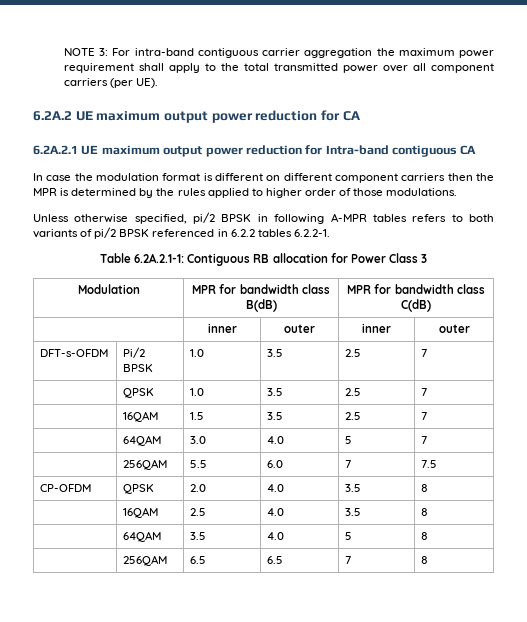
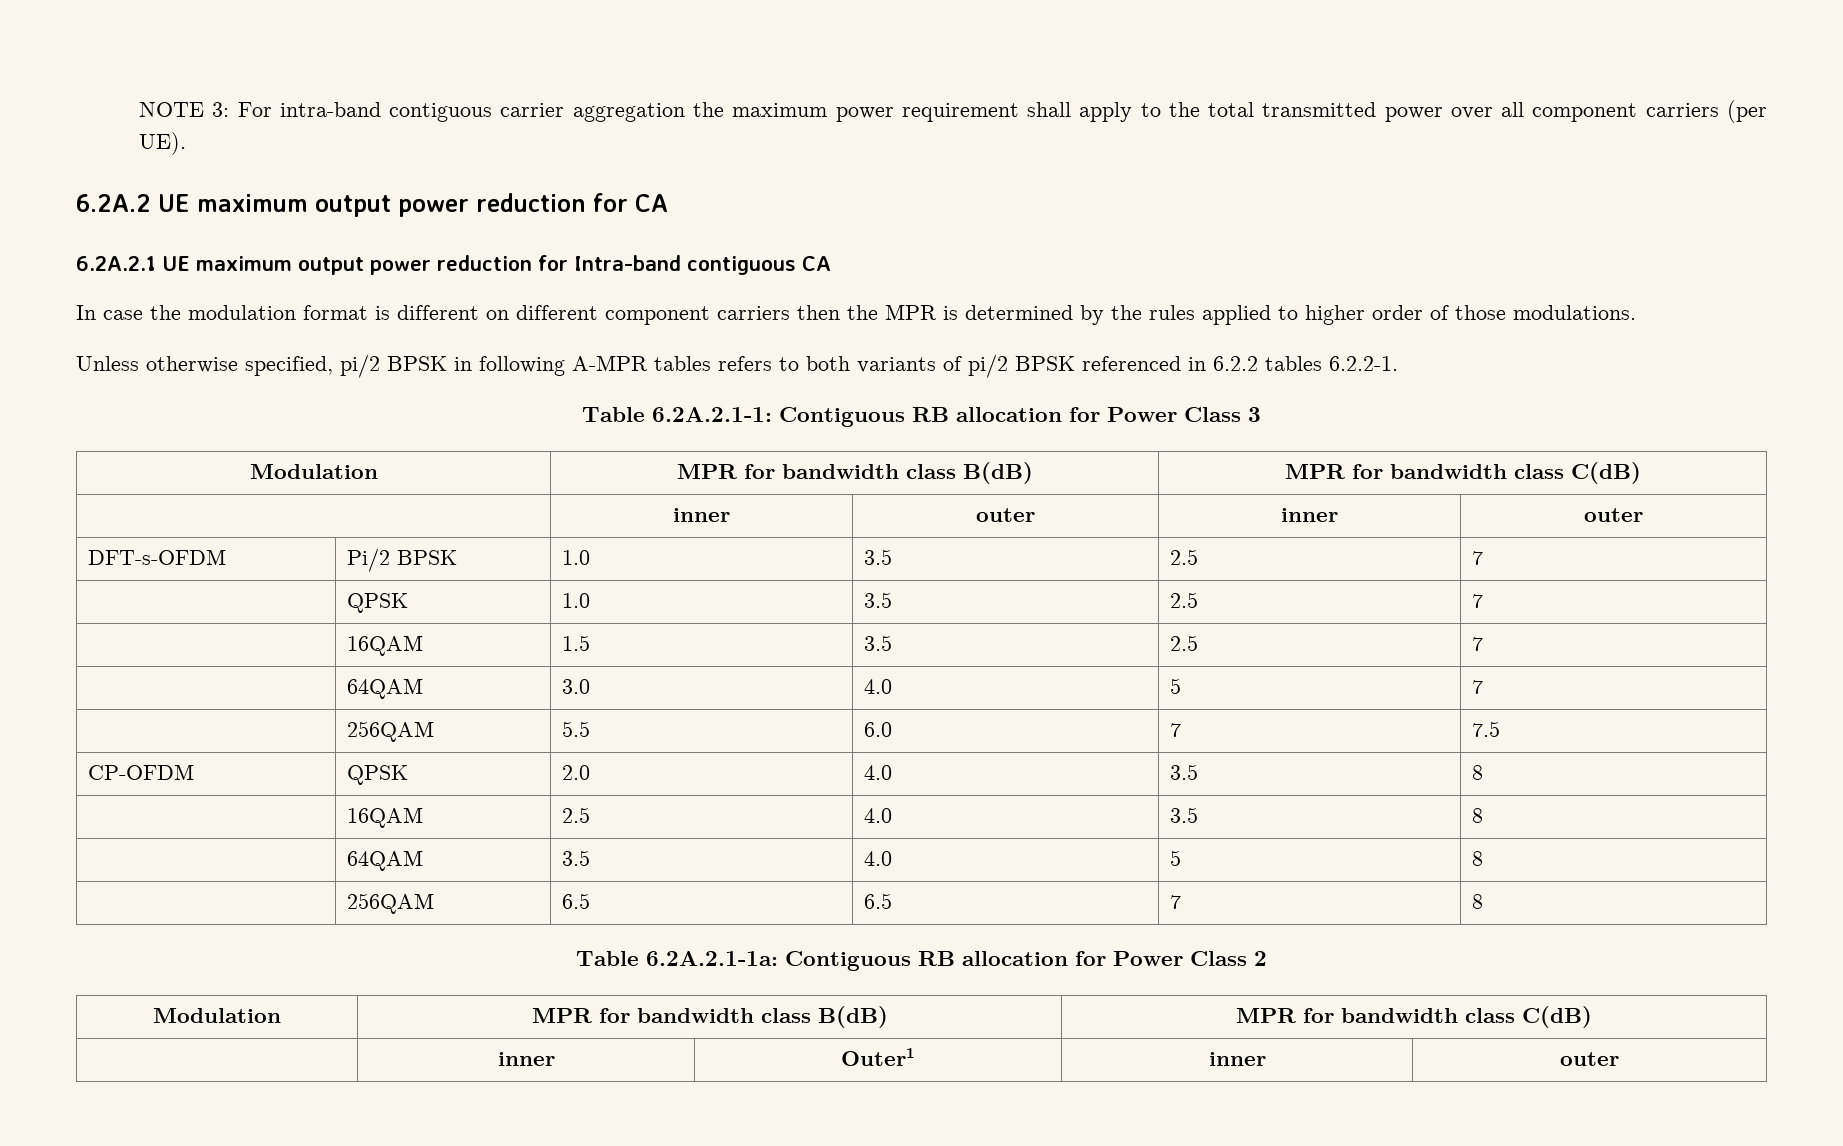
+ Table 6.2A.2.1-1a: Contiguous RB allocation for Power Class 2
+ Modulation | MPR for bandwidth class B(dB) | MPR for bandwidth class C(dB)
+ | inner | Outer1 | inner | outer

